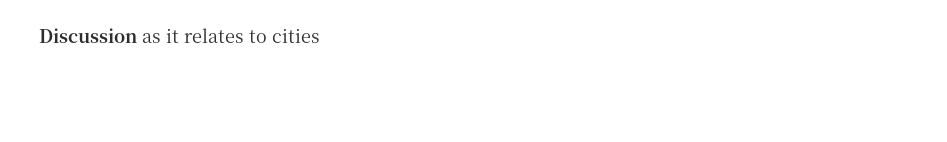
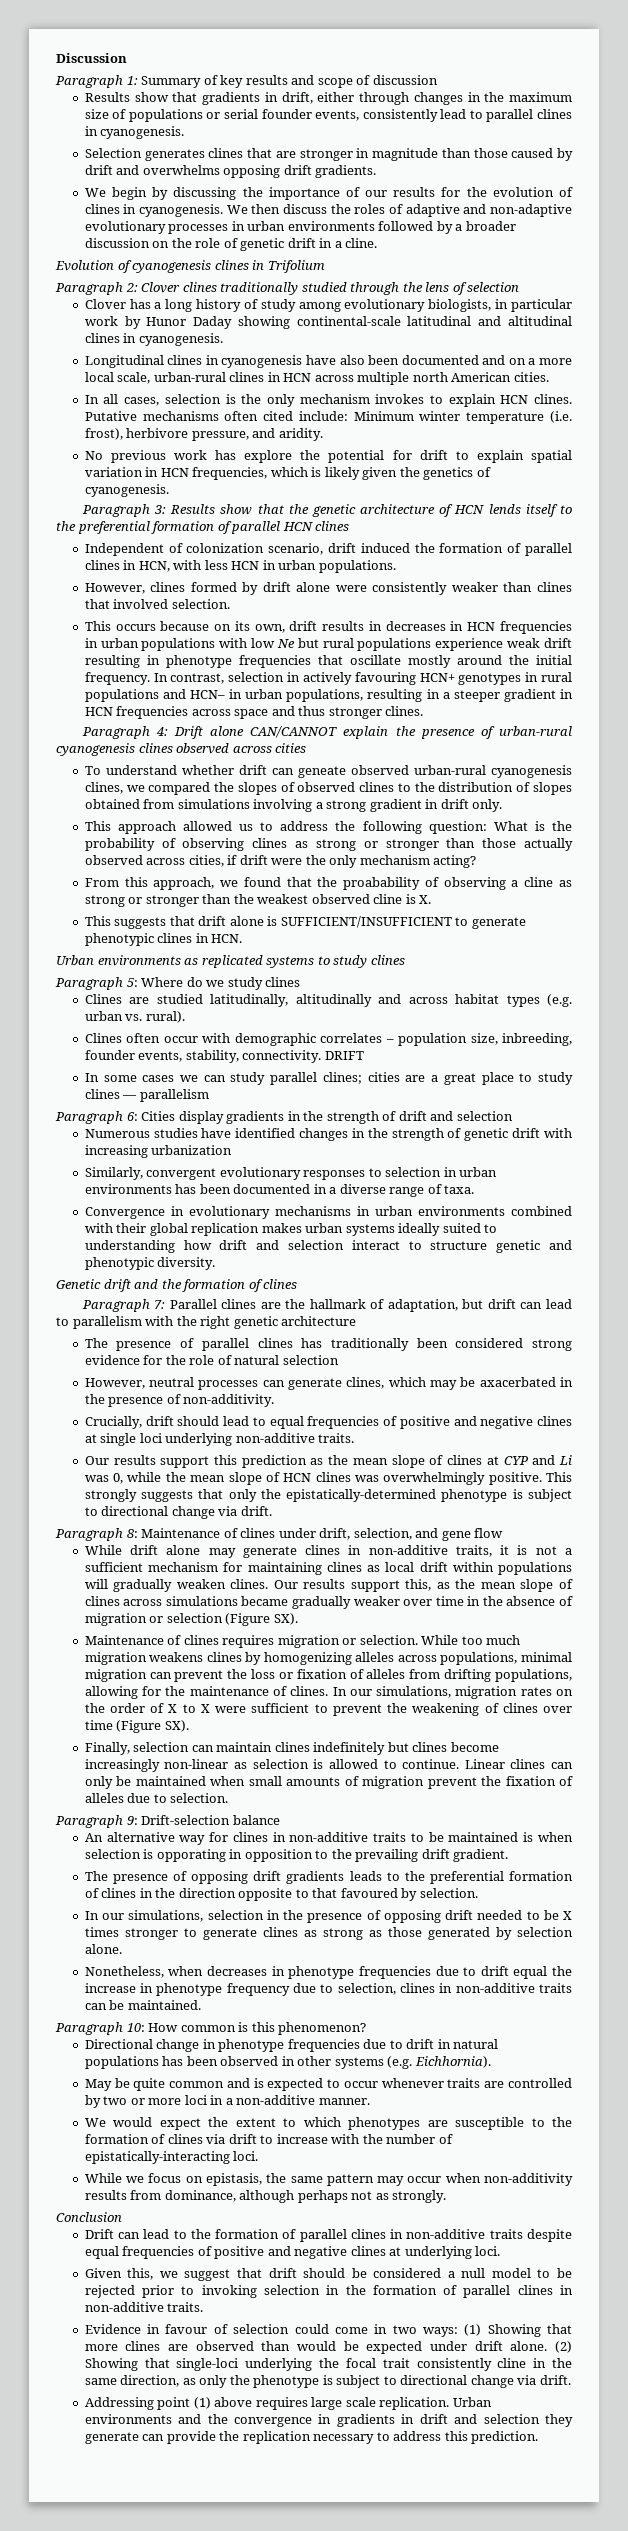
- Discussion as it relates to cities
+ Discussion
+ Paragraph 1: Summary of key results and scope of discussion
+ Results show that gradients in drift, either through changes in the maximum size of populations or serial founder events, consistently lead to parallel clines in cyanogenesis.
+ Selection generates clines that are stronger in magnitude than those caused by drift and overwhelms opposing drift gradients.
+ We begin by discussing the importance of our results for the evolution of clines in cyanogenesis. We then discuss the roles of adaptive and non-adaptive evolutionary processes in urban environments followed by a broader discussion on the role of genetic drift in a cline.
+ Evolution of cyanogenesis clines in Trifolium
+ Paragraph 2: Clover clines traditionally studied through the lens of selection
+ Clover has a long history of study among evolutionary biologists, in particular work by Hunor Daday showing continental-scale latitudinal and altitudinal clines in cyanogenesis.
+ Longitudinal clines in cyanogenesis have also been documented and on a more local scale, urban-rural clines in HCN across multiple north American cities.
+ In all cases, selection is the only mechanism invokes to explain HCN clines. Putative mechanisms often cited include: Minimum winter temperature (i.e. frost), herbivore pressure, and aridity.
+ No previous work has explore the potential for drift to explain spatial variation in HCN frequencies, which is likely given the genetics of cyanogenesis.
+ Paragraph 3: Results show that the genetic architecture of HCN lends itself to the preferential formation of parallel HCN clines
+ Independent of colonization scenario, drift induced the formation of parallel clines in HCN, with less HCN in urban populations.
+ However, clines formed by drift alone were consistently weaker than clines that involved selection.
+ This occurs because on its own, drift results in decreases in HCN frequencies in urban populations with low Ne but rural populations experience weak drift resulting in phenotype frequencies that oscillate mostly around the initial frequency. In contrast, selection in actively favouring HCN+ genotypes in rural populations and HCN– in urban populations, resulting in a steeper gradient in HCN frequencies across space and thus stronger clines.
+ Paragraph 4: Drift alone CAN/CANNOT explain the presence of urban-rural cyanogenesis clines observed across cities
+ To understand whether drift can geneate observed urban-rural cyanogenesis clines, we compared the slopes of observed clines to the distribution of slopes obtained from simulations involving a strong gradient in drift only.
+ This approach allowed us to address the following question: What is the probability of observing clines as strong or stronger than those actually observed across cities, if drift were the only mechanism acting?
+ From this approach, we found that the proabability of observing a cline as strong or stronger than the weakest observed cline is X.
+ This suggests that drift alone is SUFFICIENT/INSUFFICIENT to generate phenotypic clines in HCN.
+ Urban environments as replicated systems to study clines
+ Paragraph 5: Where do we study clines
+ Clines are studied latitudinally, altitudinally and across habitat types (e.g. urban vs. rural).
+ Clines often occur with demographic correlates – population size, inbreeding, founder events, stability, connectivity. DRIFT
+ In some cases we can study parallel clines; cities are a great place to study clines — parallelism
+ Paragraph 6: Cities display gradients in the strength of drift and selection
+ Numerous studies have identified changes in the strength of genetic drift with increasing urbanization
+ Similarly, convergent evolutionary responses to selection in urban environments has been documented in a diverse range of taxa.
+ Convergence in evolutionary mechanisms in urban environments combined with their global replication makes urban systems ideally suited to understanding how drift and selection interact to structure genetic and phenotypic diversity.
+ Genetic drift and the formation of clines
+ Paragraph 7: Parallel clines are the hallmark of adaptation, but drift can lead to parallelism with the right genetic architecture
+ The presence of parallel clines has traditionally been considered strong evidence for the role of natural selection
+ However, neutral processes can generate clines, which may be axacerbated in the presence of non-additivity.
+ Crucially, drift should lead to equal frequencies of positive and negative clines at single loci underlying non-additive traits.
+ Our results support this prediction as the mean slope of clines at CYP and Li was 0, while the mean slope of HCN clines was overwhelmingly positive. This strongly suggests that only the epistatically-determined phenotype is subject to directional change via drift.
+ Paragraph 8: Maintenance of clines under drift, selection, and gene flow
+ While drift alone may generate clines in non-additive traits, it is not a sufficient mechanism for maintaining clines as local drift within populations will gradually weaken clines. Our results support this, as the mean slope of clines across simulations became gradually weaker over time in the absence of migration or selection (Figure SX).
+ Maintenance of clines requires migration or selection. While too much migration weakens clines by homogenizing alleles across populations, minimal migration can prevent the loss or fixation of alleles from drifting populations, allowing for the maintenance of clines. In our simulations, migration rates on the order of X to X were sufficient to prevent the weakening of clines over time (Figure SX).
+ Finally, selection can maintain clines indefinitely but clines become increasingly non-linear as selection is allowed to continue. Linear clines can only be maintained when small amounts of migration prevent the fixation of alleles due to selection.
+ Paragraph 9: Drift-selection balance
+ An alternative way for clines in non-additive traits to be maintained is when selection is opporating in opposition to the prevailing drift gradient.
+ The presence of opposing drift gradients leads to the preferential formation of clines in the direction opposite to that favoured by selection.
+ In our simulations, selection in the presence of opposing drift needed to be X times stronger to generate clines as strong as those generated by selection alone.
+ Nonetheless, when decreases in phenotype frequencies due to drift equal the increase in phenotype frequency due to selection, clines in non-additive traits can be maintained.
+ Paragraph 10: How common is this phenomenon?
+ Directional change in phenotype frequencies due to drift in natural populations has been observed in other systems (e.g. Eichhornia).
+ May be quite common and is expected to occur whenever traits are controlled by two or more loci in a non-additive manner.
+ We would expect the extent to which phenotypes are susceptible to the formation of clines via drift to increase with the number of epistatically-interacting loci.
+ While we focus on epistasis, the same pattern may occur when non-additivity results from dominance, although perhaps not as strongly.
+ Conclusion
+ Drift can lead to the formation of parallel clines in non-additive traits despite equal frequencies of positive and negative clines at underlying loci.
+ Given this, we suggest that drift should be considered a null model to be rejected prior to invoking selection in the formation of parallel clines in non-additive traits.
+ Evidence in favour of selection could come in two ways: (1) Showing that more clines are observed than would be expected under drift alone. (2) Showing that single-loci underlying the focal trait consistently cline in the same direction, as only the phenotype is subject to directional change via drift.
+ Addressing point (1) above requires large scale replication. Urban environments and the convergence in gradients in drift and selection they generate can provide the replication necessary to address this prediction.

